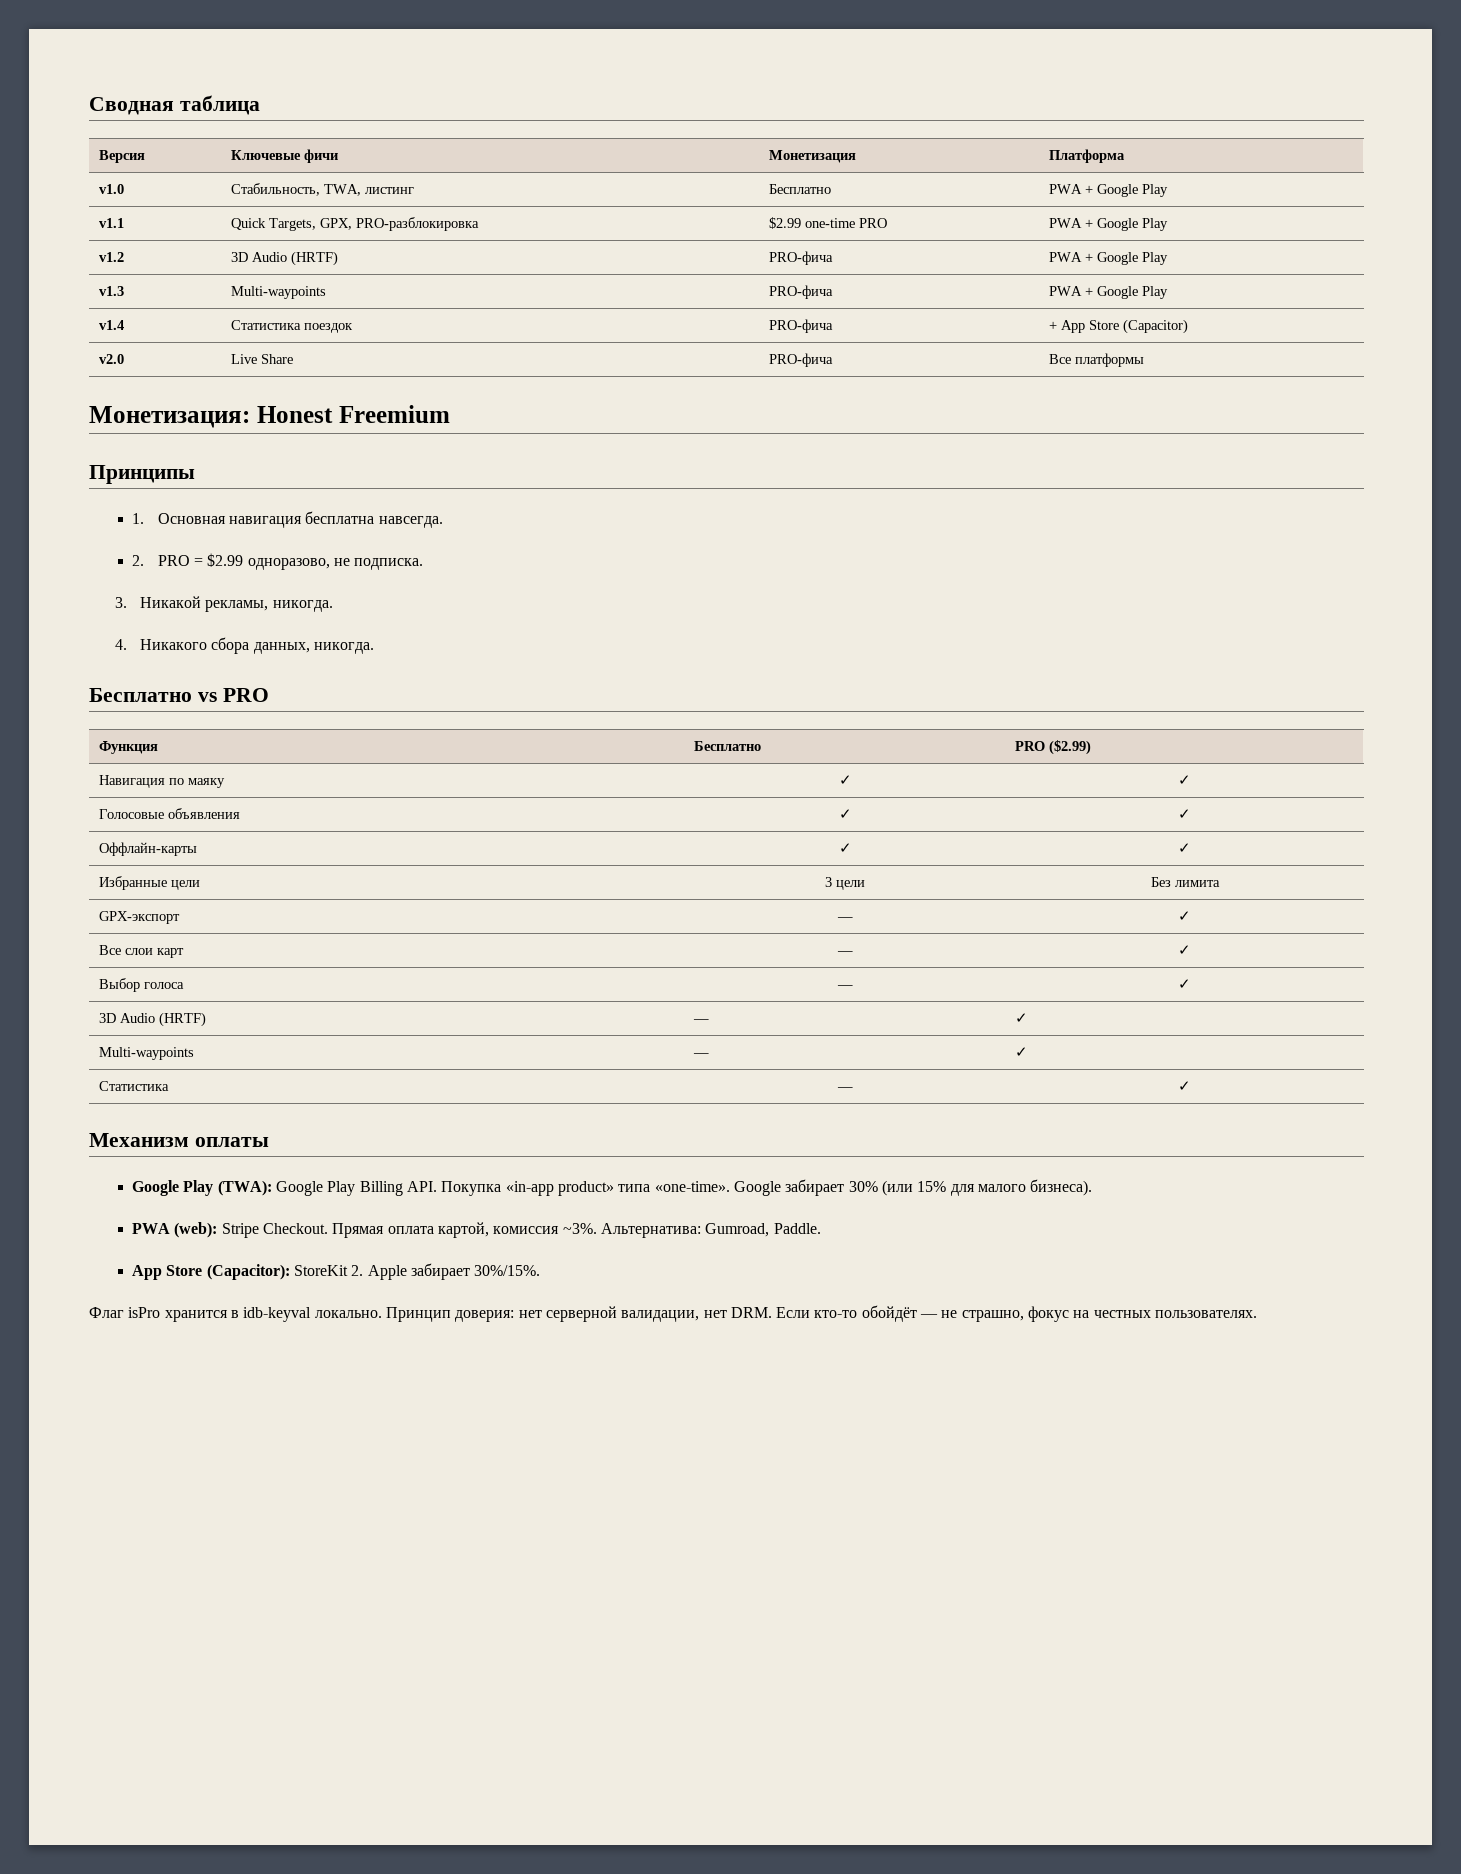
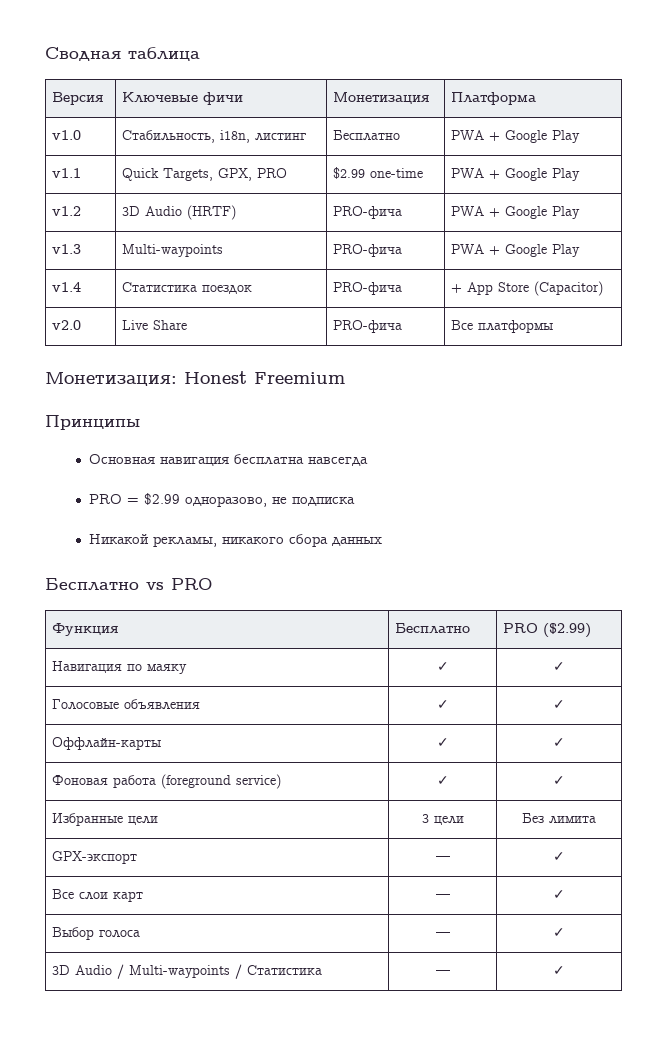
- v1.0 | Стабильность, TWA, листинг | Бесплатно | PWA + Google Play
+ v1.0 | Стабильность, i18n, листинг | Бесплатно | PWA + Google Play
- v1.1 | Quick Targets, GPX, PRO-разблокировка | $2.99 one-time PRO | PWA + Google Play
+ v1.1 | Quick Targets, GPX, PRO | $2.99 one-time | PWA + Google Play
- 1. Основная навигация бесплатна навсегда.
- 2. PRO = $2.99 одноразово, не подписка.
- 3. Никакой рекламы, никогда.
- 4. Никакого сбора данных, никогда.
+ Основная навигация бесплатна навсегда
+ PRO = $2.99 одноразово, не подписка
+ Никакой рекламы, никакого сбора данных
+ Фоновая работа (foreground service) | ✓ | ✓
- 3D Audio (HRTF) | — | ✓
- Multi-waypoints | — | ✓
- Статистика | — | ✓
+ 3D Audio / Multi-waypoints / Статистика | — | ✓
- Механизм оплаты
- Google Play (TWA): Google Play Billing API. Покупка «in-app product» типа «one-time». Google забирает 30% (или 15% для малого бизнеса).
- PWA (web): Stripe Checkout. Прямая оплата картой, комиссия ~3%. Альтернатива: Gumroad, Paddle.
- App Store (Capacitor): StoreKit 2. Apple забирает 30%/15%.
- Флаг isPro хранится в idb-keyval локально. Принцип доверия: нет серверной валидации, нет DRM. Если кто-то обойдёт — не страшно, фокус на честных пользователях.

